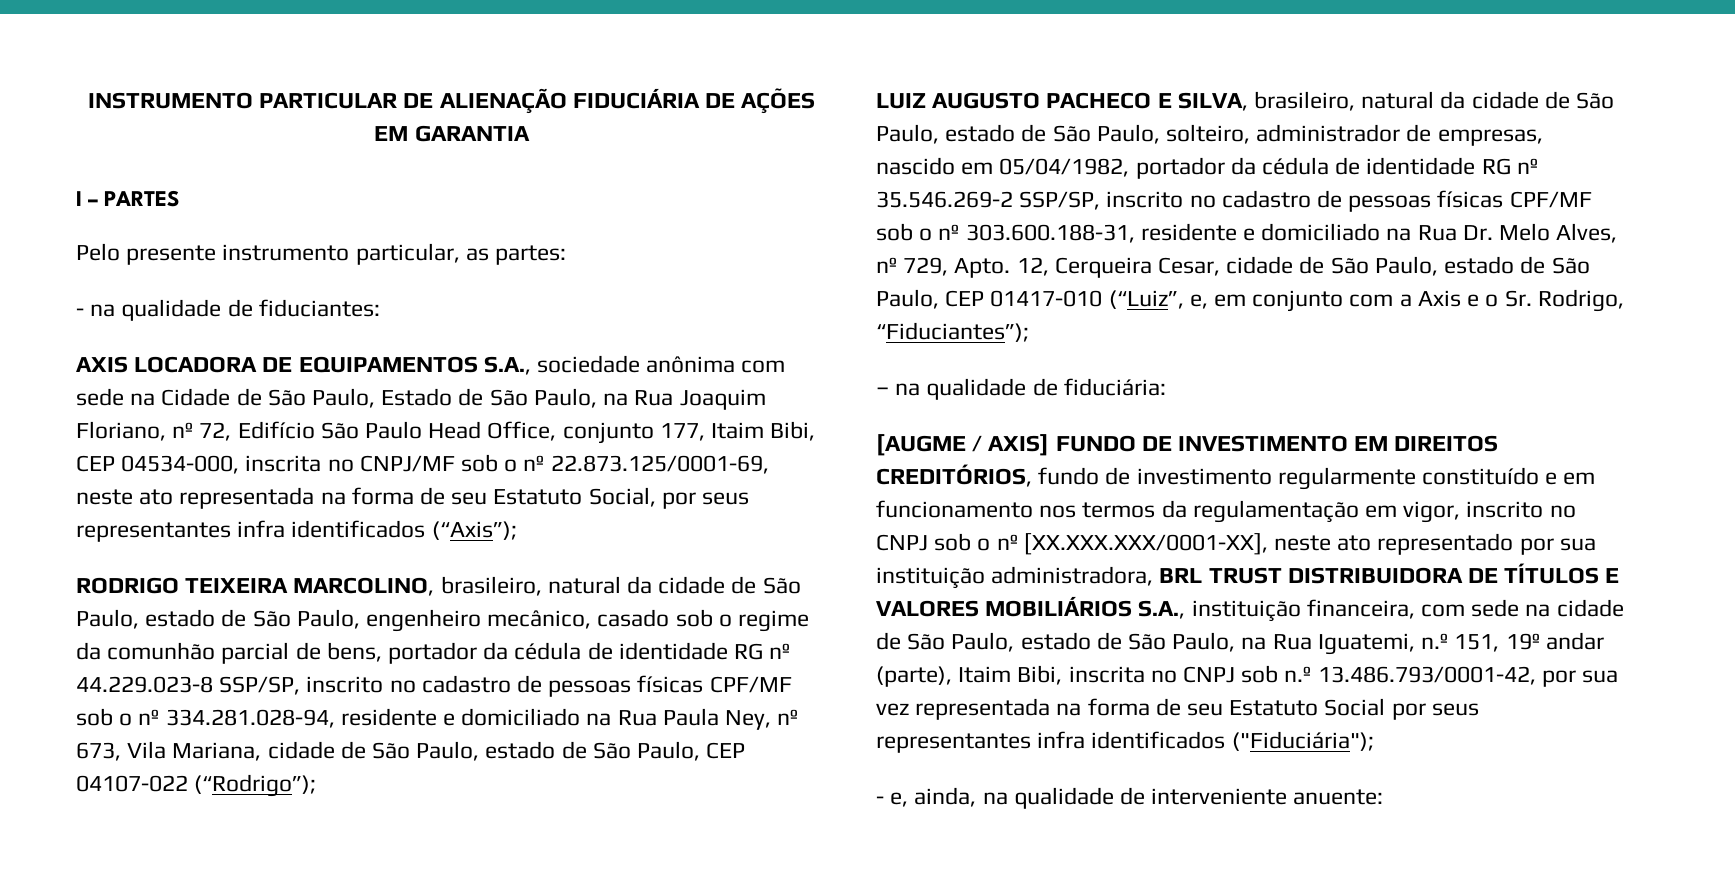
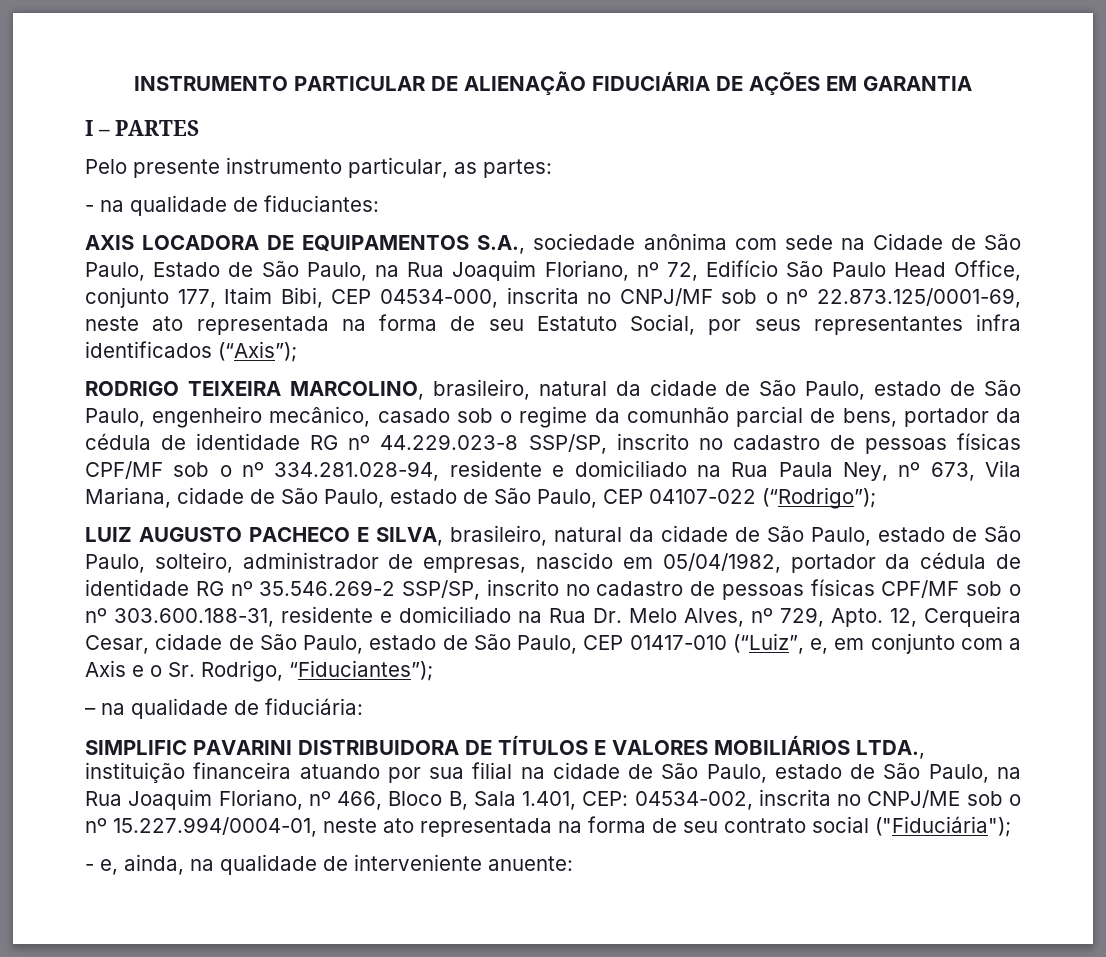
- [AUGME / AXIS] FUNDO DE INVESTIMENTO EM DIREITOS CREDITÓRIOS, fundo de investimento regularmente constituído e em funcionamento nos termos da regulamentação em vigor, inscrito no CNPJ sob o nº [XX.XXX.XXX/0001-XX], neste ato representado por sua instituição administradora, BRL TRUST DISTRIBUIDORA DE TÍTULOS E VALORES MOBILIÁRIOS S.A., instituição financeira, com sede na cidade de São Paulo, estado de São Paulo, na Rua Iguatemi, n.º 151, 19º andar (parte), Itaim Bibi, inscrita no CNPJ sob n.º 13.486.793/0001-42, por sua vez representada na forma de seu Estatuto Social por seus representantes infra identificados ("Fiduciária");
+ SIMPLIFIC PAVARINI DISTRIBUIDORA DE TÍTULOS E VALORES MOBILIÁRIOS LTDA., instituição financeira atuando por sua filial na cidade de São Paulo, estado de São Paulo, na Rua Joaquim Floriano, nº 466, Bloco B, Sala 1.401, CEP: 04534-002, inscrita no CNPJ/ME sob o nº 15.227.994/0004-01, neste ato representada na forma de seu contrato social ("Fiduciária");

